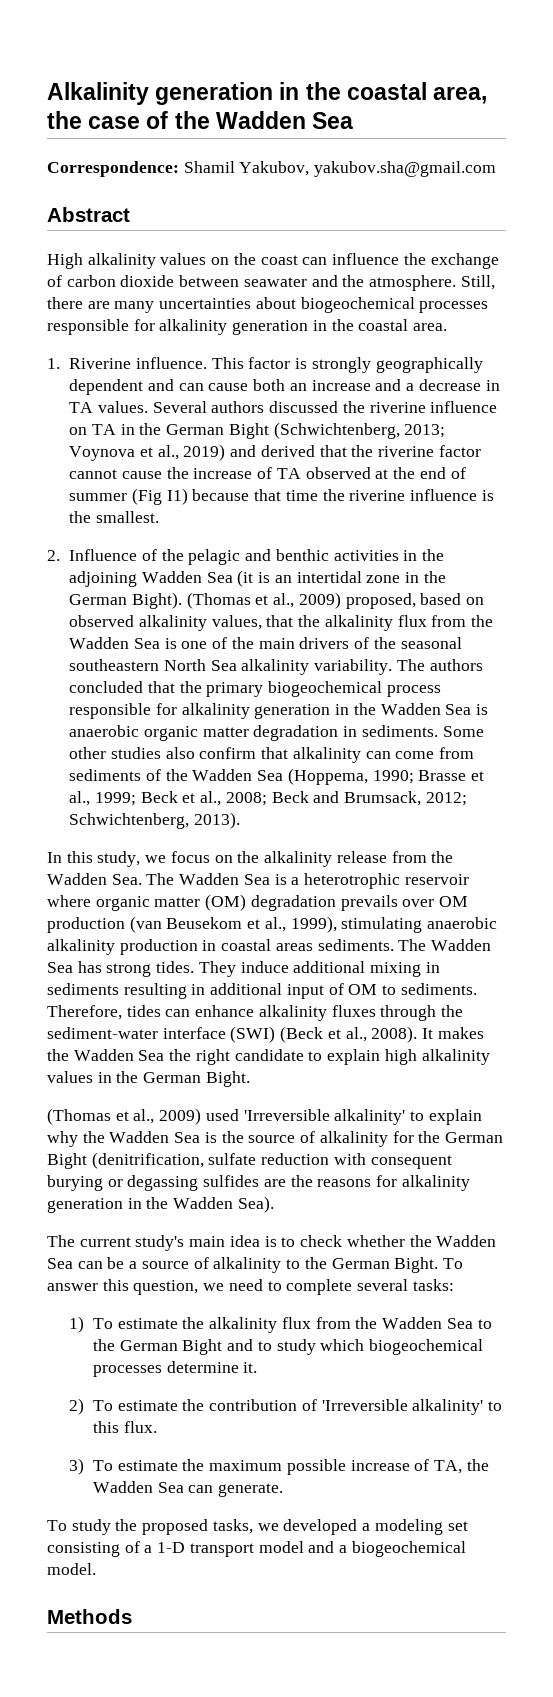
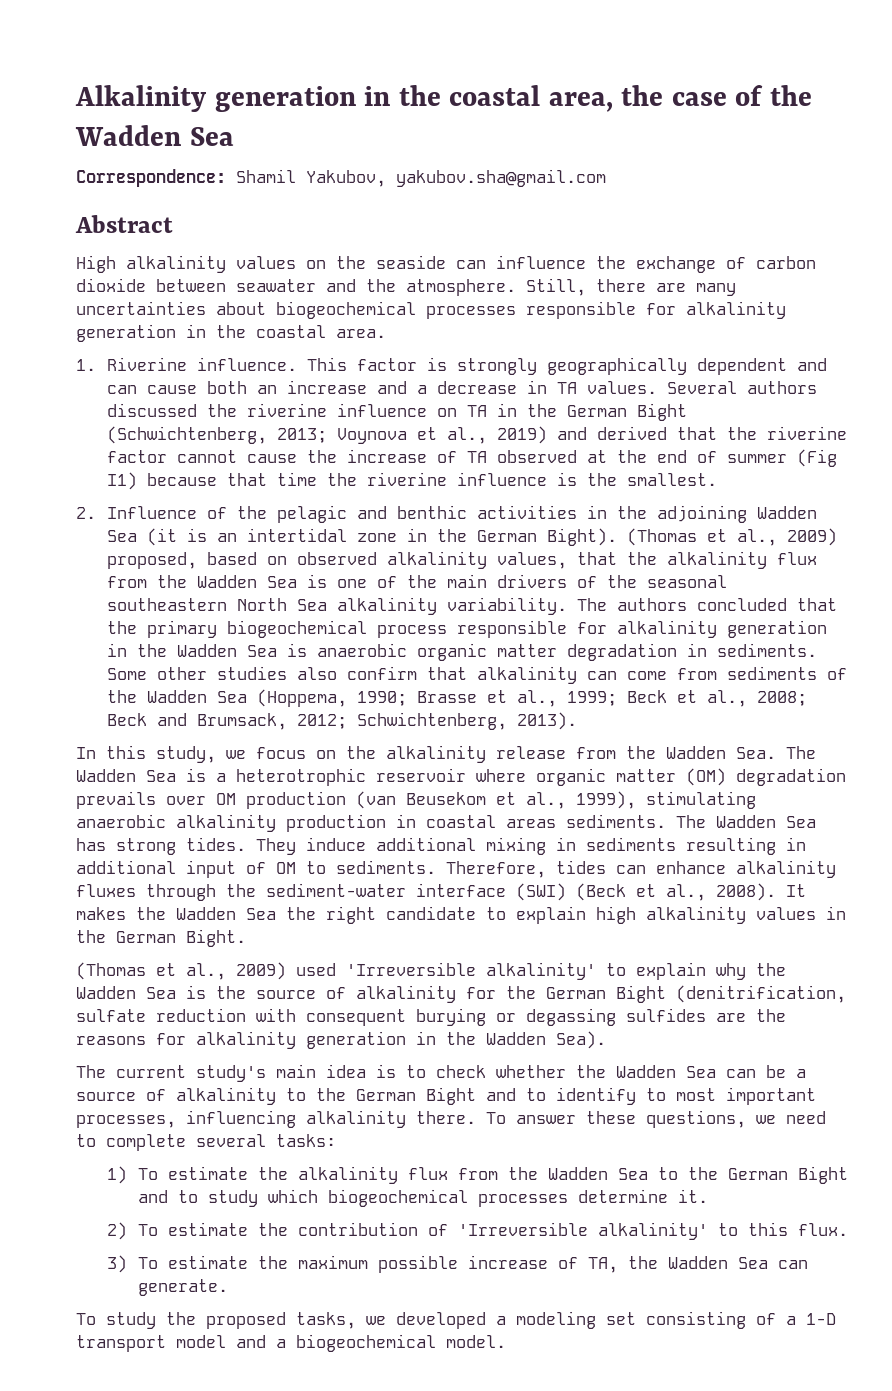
- High alkalinity values on the coast can influence the exchange of carbon dioxide between seawater and the atmosphere.
+ High alkalinity values on the seaside can influence the exchange of carbon dioxide between seawater and the atmosphere.
- The current study's main idea is to check whether the Wadden Sea can be a source of alkalinity to the German Bight. To answer this question, we need to complete several tasks:
+ The current study's main idea is to check whether the Wadden Sea can be a source of alkalinity to the German Bight and to identify to most important processes, influencing alkalinity there. To answer these questions, we need to complete several tasks:
- Methods

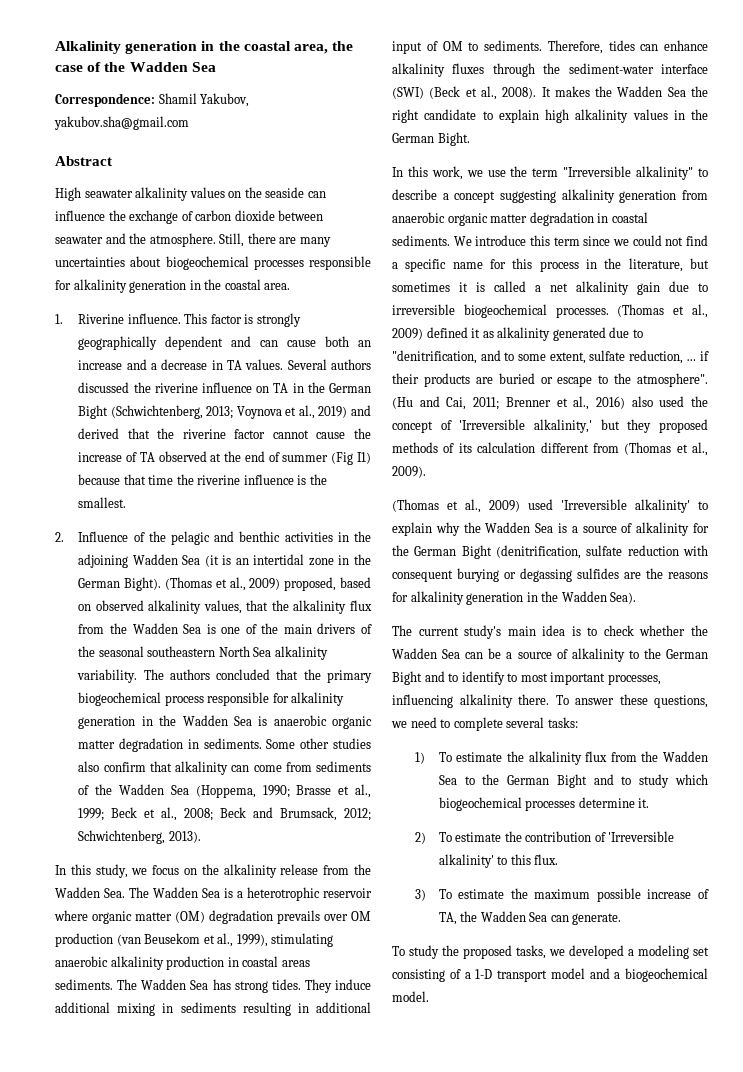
- High alkalinity values on the seaside can influence the exchange of carbon dioxide between seawater and the atmosphere.
+ High seawater alkalinity values on the seaside can influence the exchange of carbon dioxide between seawater and the atmosphere.
+ In this work, we use the term "Irreversible alkalinity" to describe a concept suggesting alkalinity generation from anaerobic organic matter degradation in coastal sediments. We introduce this term since we could not find a specific name for this process in the literature, but sometimes it is called a net alkalinity gain due to irreversible biogeochemical processes. (Thomas et al., 2009) defined it as alkalinity generated due to "denitrification, and to some extent, sulfate reduction, … if their products are buried or escape to the atmosphere". (Hu and Cai, 2011; Brenner et al., 2016) also used the concept of 'Irreversible alkalinity,' but they proposed methods of its calculation different from (Thomas et al., 2009).
- (Thomas et al., 2009) used 'Irreversible alkalinity' to explain why the Wadden Sea is the source of alkalinity for the German Bight (denitrification, sulfate reduction with consequent burying or degassing sulfides are the reasons for alkalinity generation in the Wadden Sea).
+ (Thomas et al., 2009) used 'Irreversible alkalinity' to explain why the Wadden Sea is a source of alkalinity for the German Bight (denitrification, sulfate reduction with consequent burying or degassing sulfides are the reasons for alkalinity generation in the Wadden Sea).

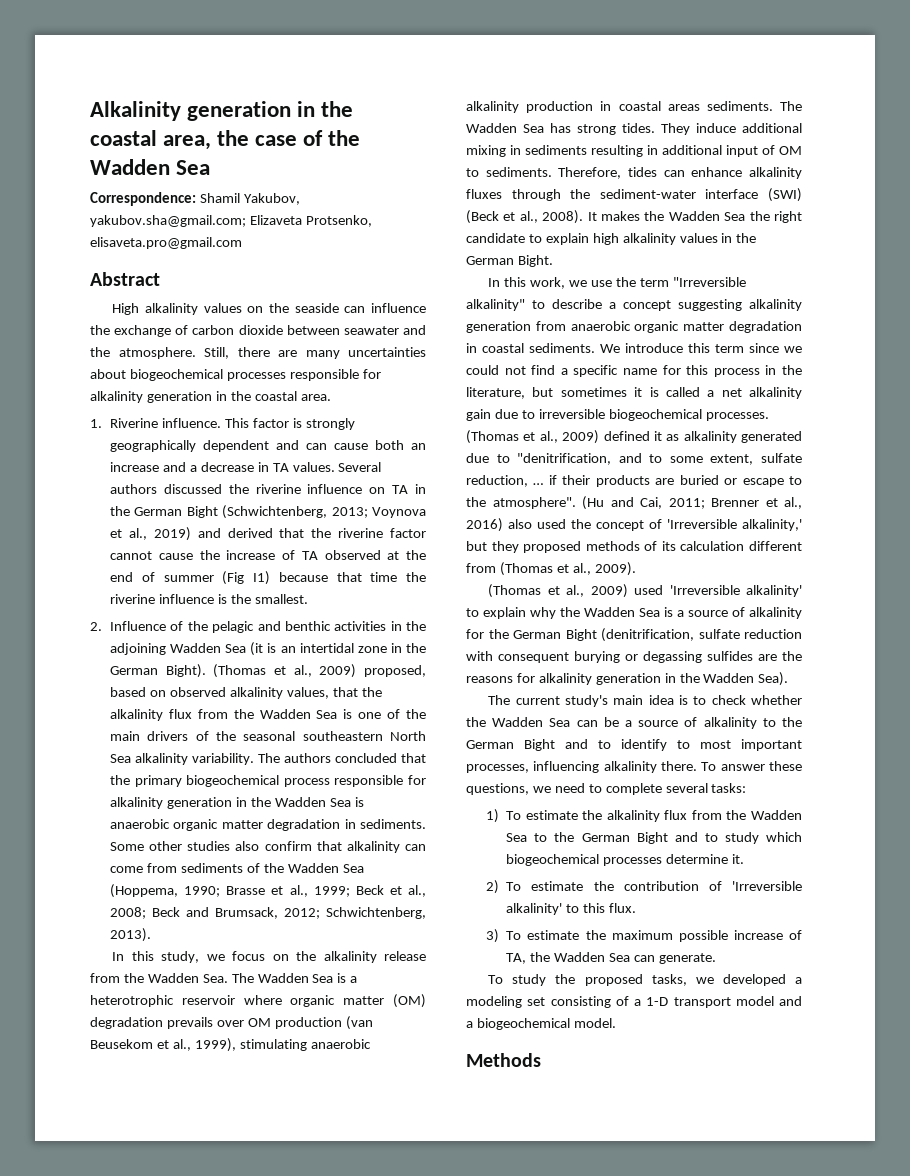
- Correspondence: Shamil Yakubov, yakubov.sha@gmail.com
+ Correspondence: Shamil Yakubov, yakubov.sha@gmail.com; Elizaveta Protsenko, elisaveta.pro@gmail.com
- High seawater alkalinity values on the seaside can influence the exchange of carbon dioxide between seawater and the atmosphere.
+ High alkalinity values on the seaside can influence the exchange of carbon dioxide between seawater and the atmosphere.
+ Methods

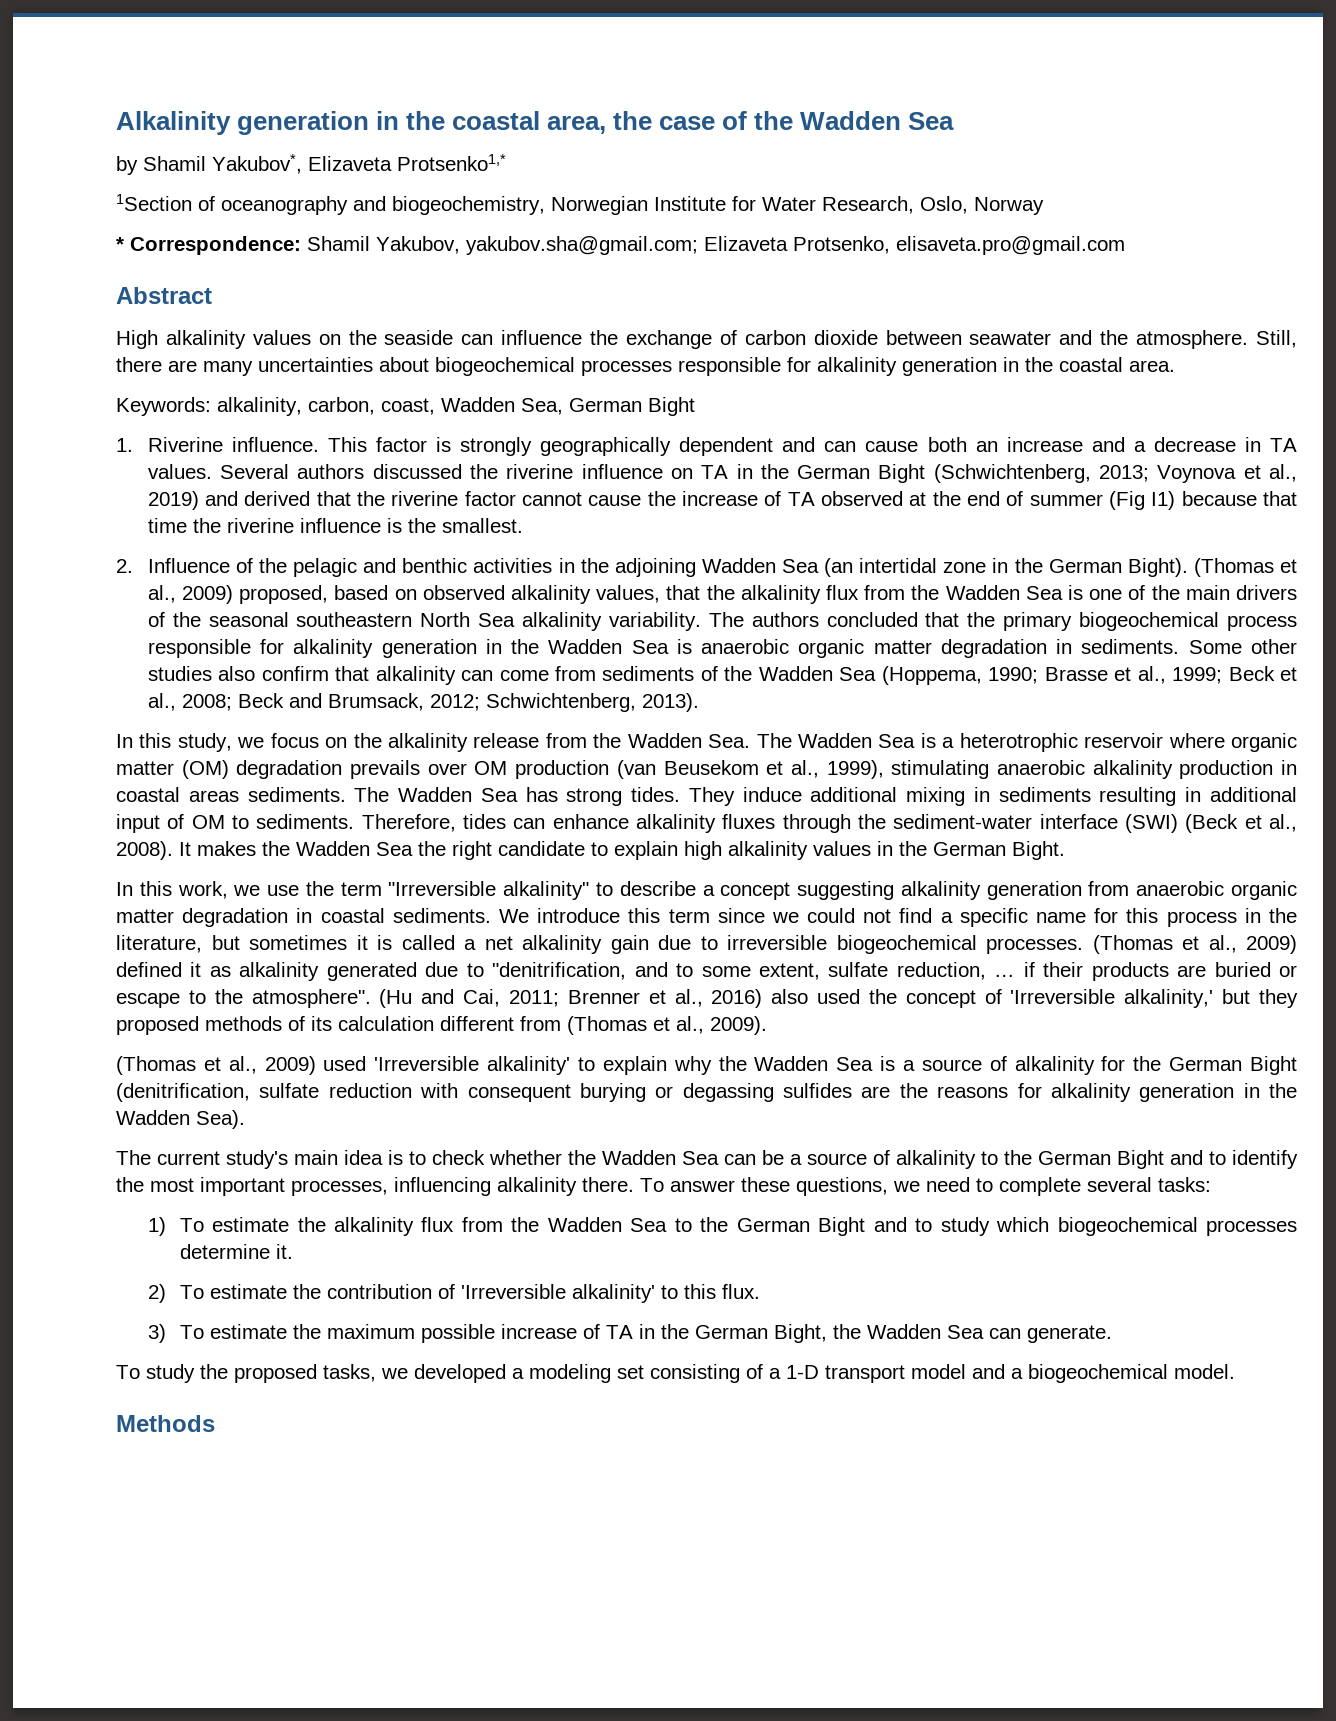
- Correspondence: Shamil Yakubov, yakubov.sha@gmail.com; Elizaveta Protsenko, elisaveta.pro@gmail.com
+ by Shamil Yakubov*, Elizaveta Protsenko1,*
+ 1Section of oceanography and biogeochemistry, Norwegian Institute for Water Research, Oslo, Norway
+ * Correspondence: Shamil Yakubov, yakubov.sha@gmail.com; Elizaveta Protsenko, elisaveta.pro@gmail.com
+ Keywords: alkalinity, carbon, coast, Wadden Sea, German Bight
- 2. Influence of the pelagic and benthic activities in the adjoining Wadden Sea (it is an intertidal zone in the German Bight).
+ 2. Influence of the pelagic and benthic activities in the adjoining Wadden Sea (an intertidal zone in the German Bight).
- The current study's main idea is to check whether the Wadden Sea can be a source of alkalinity to the German Bight and to identify to most important processes, influencing alkalinity there.
+ The current study's main idea is to check whether the Wadden Sea can be a source of alkalinity to the German Bight and to identify the most important processes, influencing alkalinity there.
- 3) To estimate the maximum possible increase of TA, the Wadden Sea can generate.
+ 3) To estimate the maximum possible increase of TA in the German Bight, the Wadden Sea can generate.

